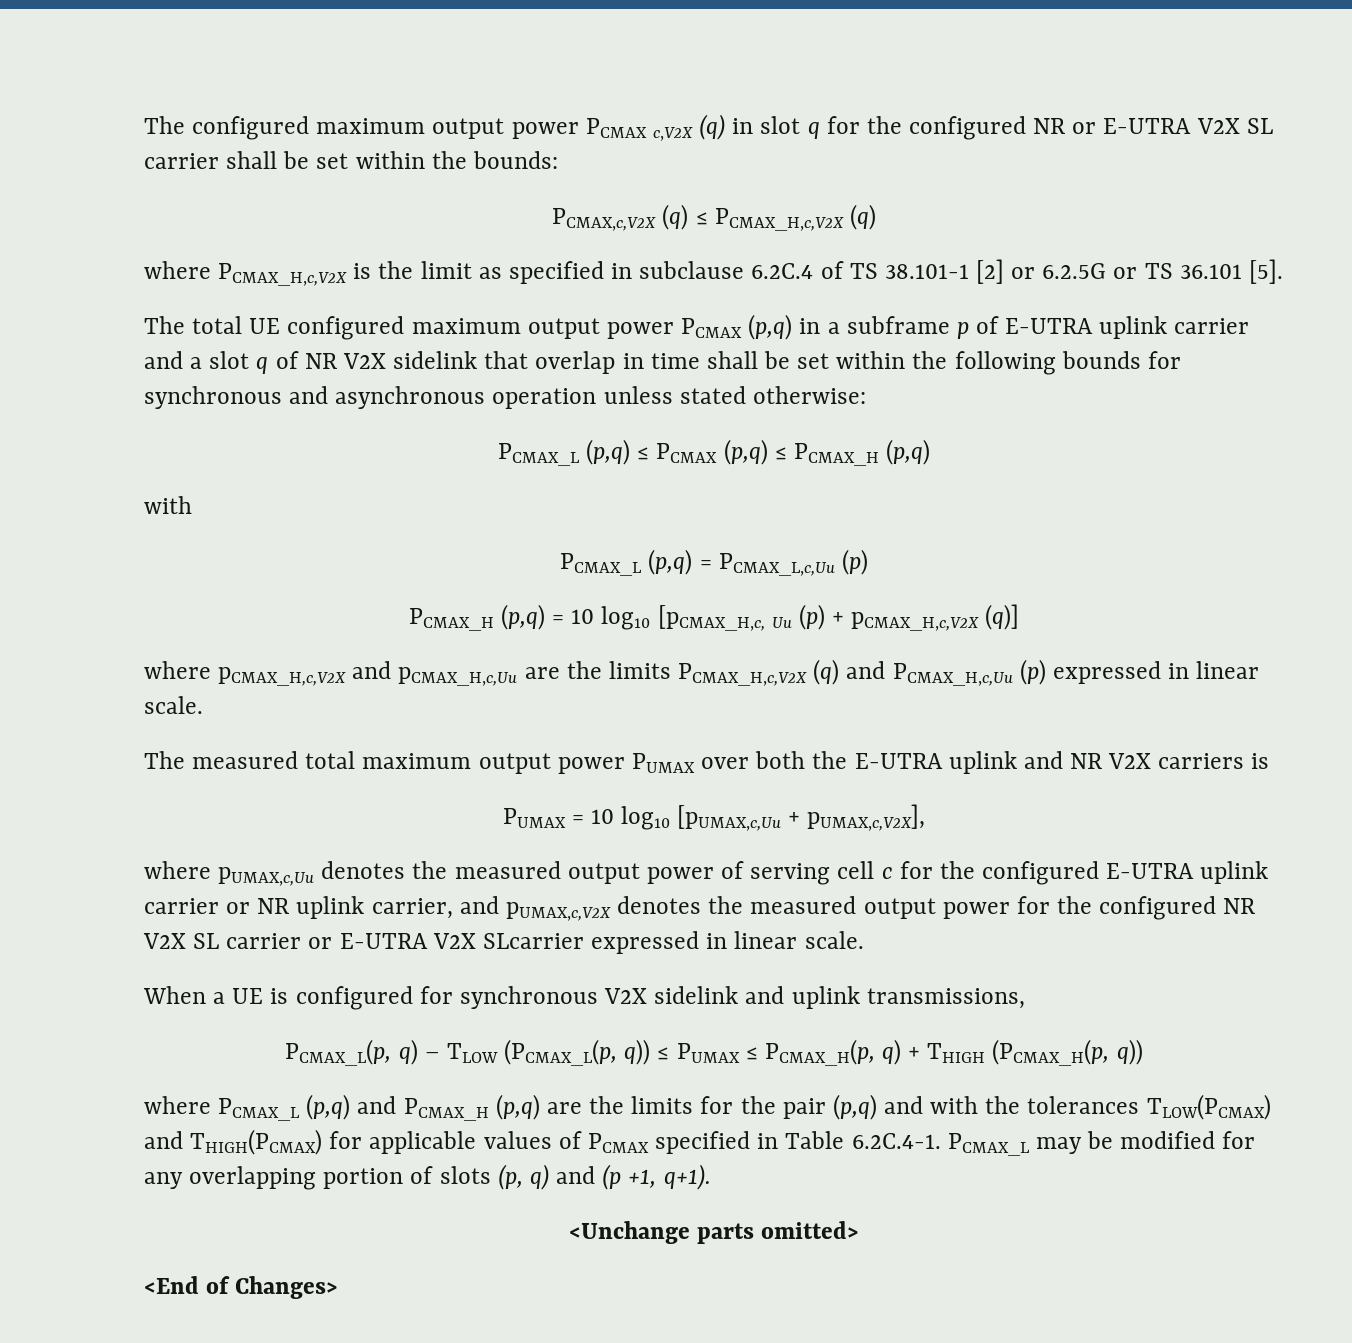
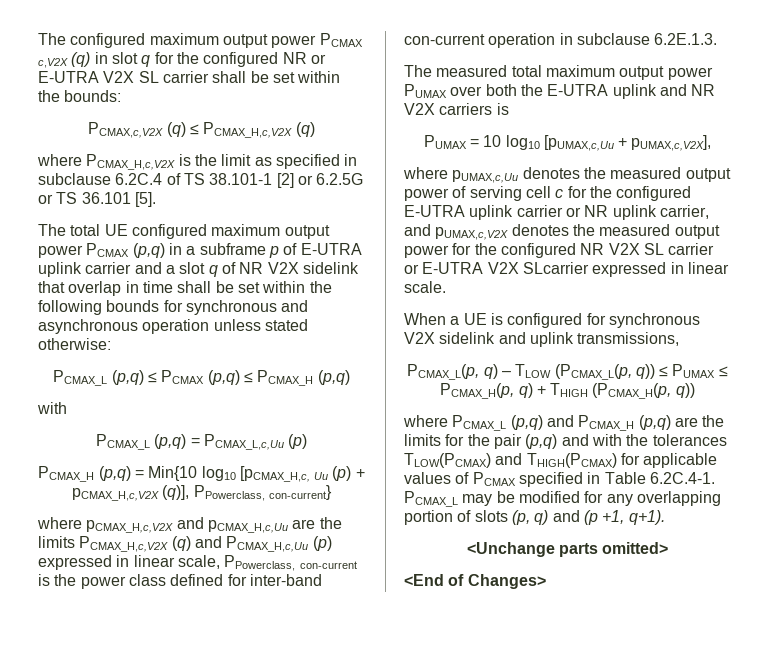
- PCMAX_H (p,q) = 10 log10 [pCMAX_H,c, Uu (p) + pCMAX_H,c,V2X (q)]
+ PCMAX_H (p,q) = Min{10 log10 [pCMAX_H,c, Uu (p) + pCMAX_H,c,V2X (q)], PPowerclass, con-current}
- where pCMAX_H,c,V2X and pCMAX_H,c,Uu are the limits PCMAX_H,c,V2X (q) and PCMAX_H,c,Uu (p) expressed in linear scale.
+ where pCMAX_H,c,V2X and pCMAX_H,c,Uu are the limits PCMAX_H,c,V2X (q) and PCMAX_H,c,Uu (p) expressed in linear scale, PPowerclass, con-current is the power class defined for inter-band con-current operation in subclause 6.2E.1.3.

